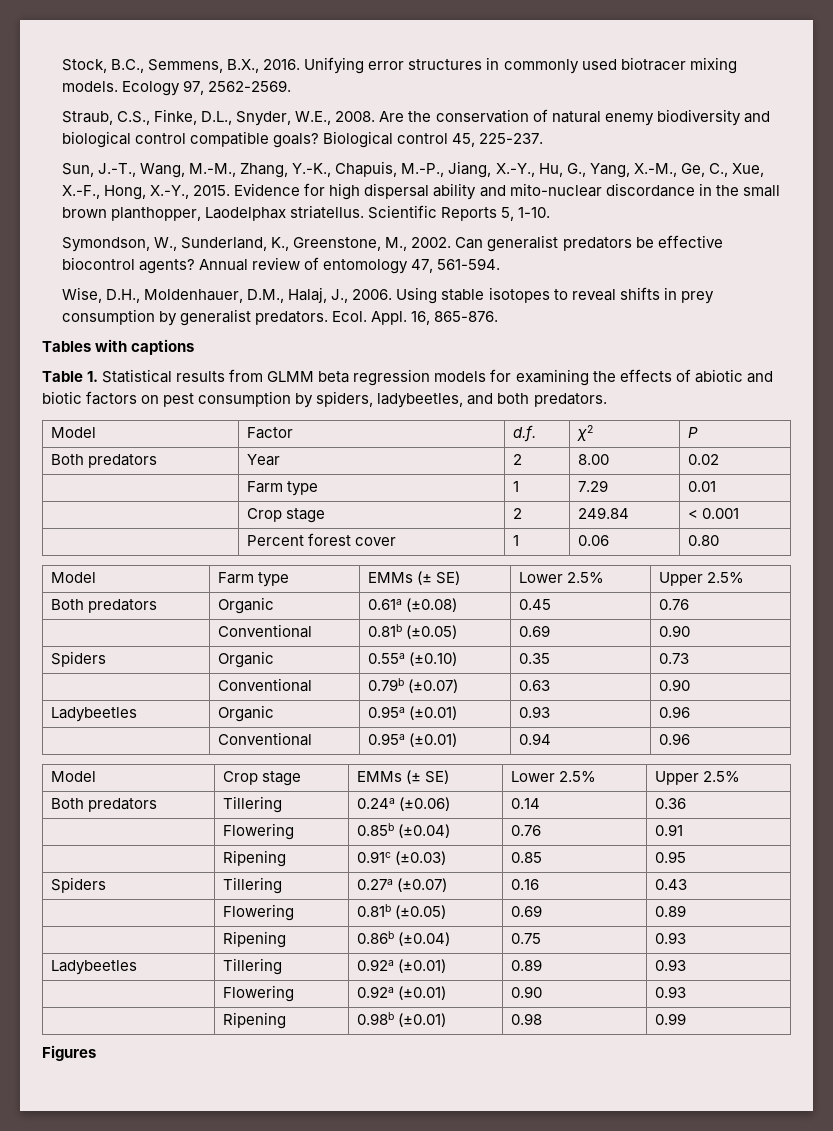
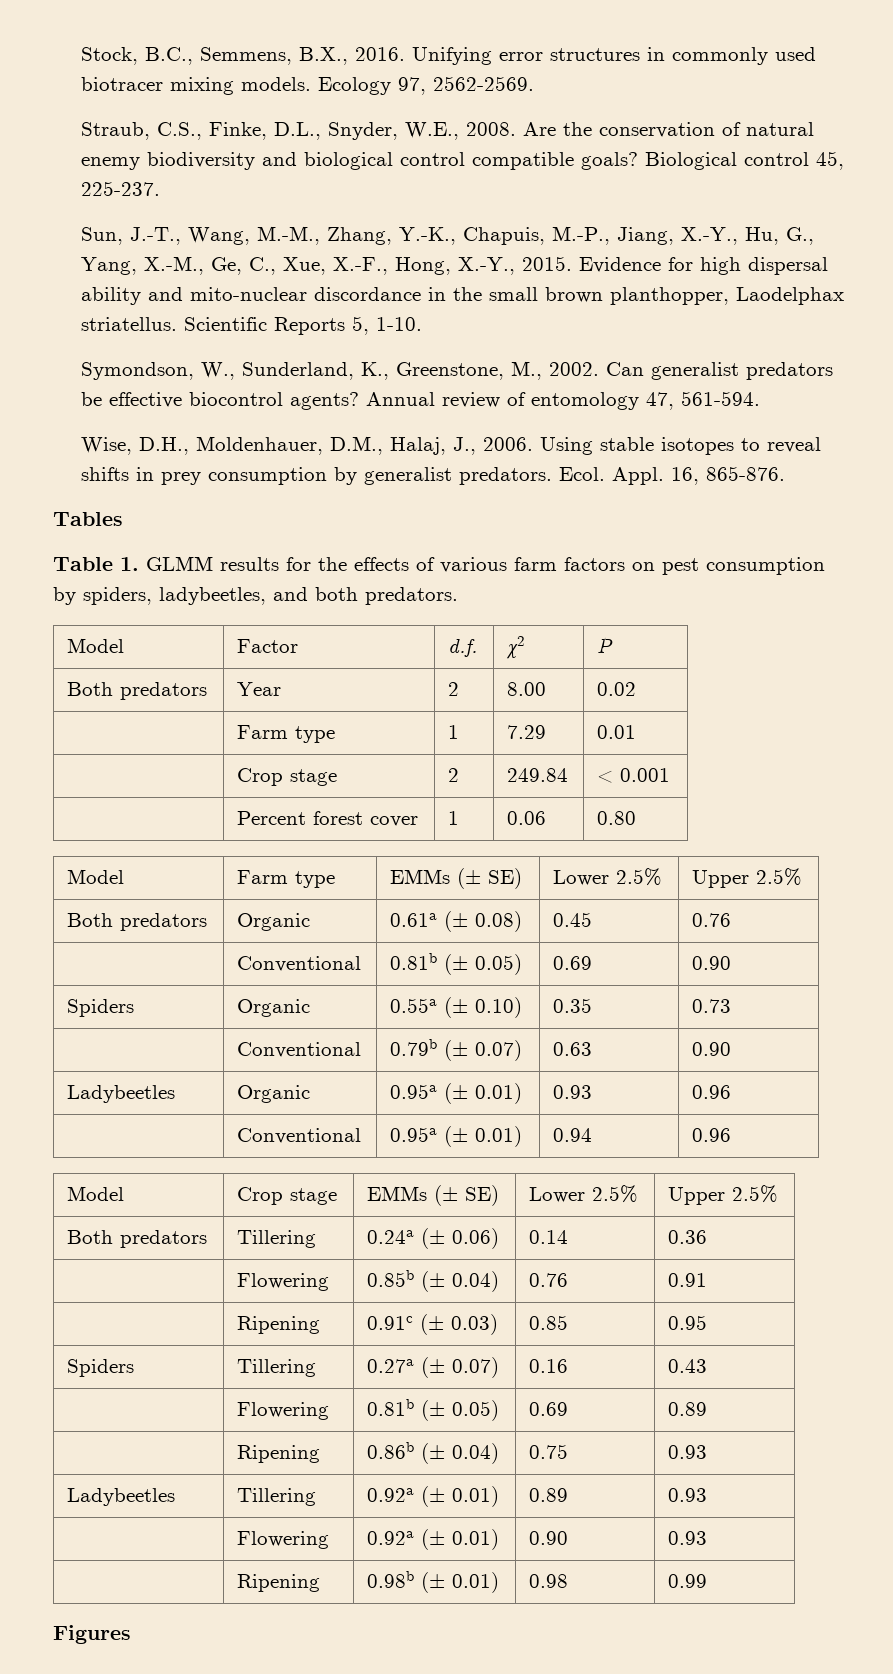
- Tables with captions
+ Tables
- Table 1. Statistical results from GLMM beta regression models for examining the effects of abiotic and biotic factors on pest consumption by spiders, ladybeetles, and both predators.
+ Table 1. GLMM results for the effects of various farm factors on pest consumption by spiders, ladybeetles, and both predators.
- Both predators | Organic | 0.61a (±0.08) | 0.45 | 0.76
+ Both predators | Organic | 0.61a (± 0.08) | 0.45 | 0.76
- | Conventional | 0.81b (±0.05) | 0.69 | 0.90
+ | Conventional | 0.81b (± 0.05) | 0.69 | 0.90
- Spiders | Organic | 0.55a (±0.10) | 0.35 | 0.73
+ Spiders | Organic | 0.55a (± 0.10) | 0.35 | 0.73
- | Conventional | 0.79b (±0.07) | 0.63 | 0.90
+ | Conventional | 0.79b (± 0.07) | 0.63 | 0.90
- Ladybeetles | Organic | 0.95a (±0.01) | 0.93 | 0.96
+ Ladybeetles | Organic | 0.95a (± 0.01) | 0.93 | 0.96
- | Conventional | 0.95a (±0.01) | 0.94 | 0.96
+ | Conventional | 0.95a (± 0.01) | 0.94 | 0.96
- Both predators | Tillering | 0.24a (±0.06) | 0.14 | 0.36
+ Both predators | Tillering | 0.24a (± 0.06) | 0.14 | 0.36
- | Flowering | 0.85b (±0.04) | 0.76 | 0.91
+ | Flowering | 0.85b (± 0.04) | 0.76 | 0.91
- | Ripening | 0.91c (±0.03) | 0.85 | 0.95
+ | Ripening | 0.91c (± 0.03) | 0.85 | 0.95
- Spiders | Tillering | 0.27a (±0.07) | 0.16 | 0.43
+ Spiders | Tillering | 0.27a (± 0.07) | 0.16 | 0.43
- | Flowering | 0.81b (±0.05) | 0.69 | 0.89
+ | Flowering | 0.81b (± 0.05) | 0.69 | 0.89
- | Ripening | 0.86b (±0.04) | 0.75 | 0.93
+ | Ripening | 0.86b (± 0.04) | 0.75 | 0.93
- Ladybeetles | Tillering | 0.92a (±0.01) | 0.89 | 0.93
+ Ladybeetles | Tillering | 0.92a (± 0.01) | 0.89 | 0.93
- | Flowering | 0.92a (±0.01) | 0.90 | 0.93
+ | Flowering | 0.92a (± 0.01) | 0.90 | 0.93
- | Ripening | 0.98b (±0.01) | 0.98 | 0.99
+ | Ripening | 0.98b (± 0.01) | 0.98 | 0.99

